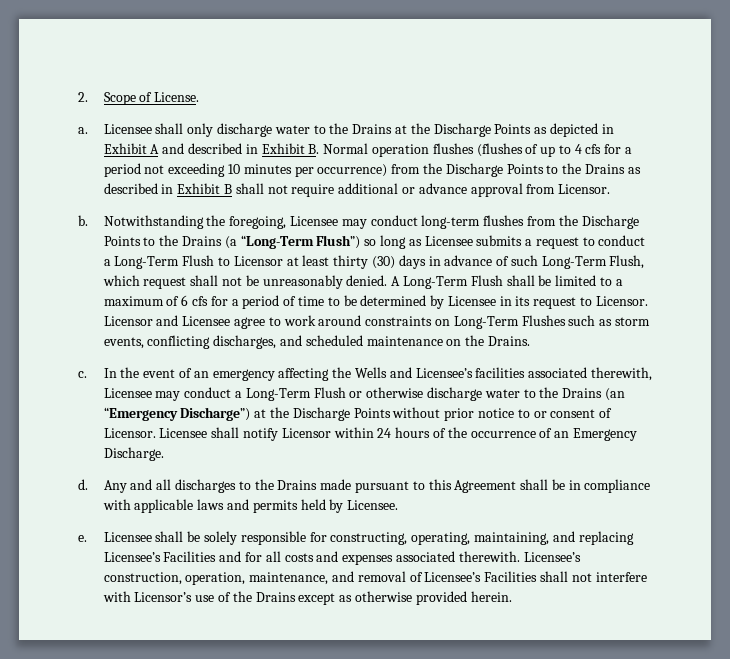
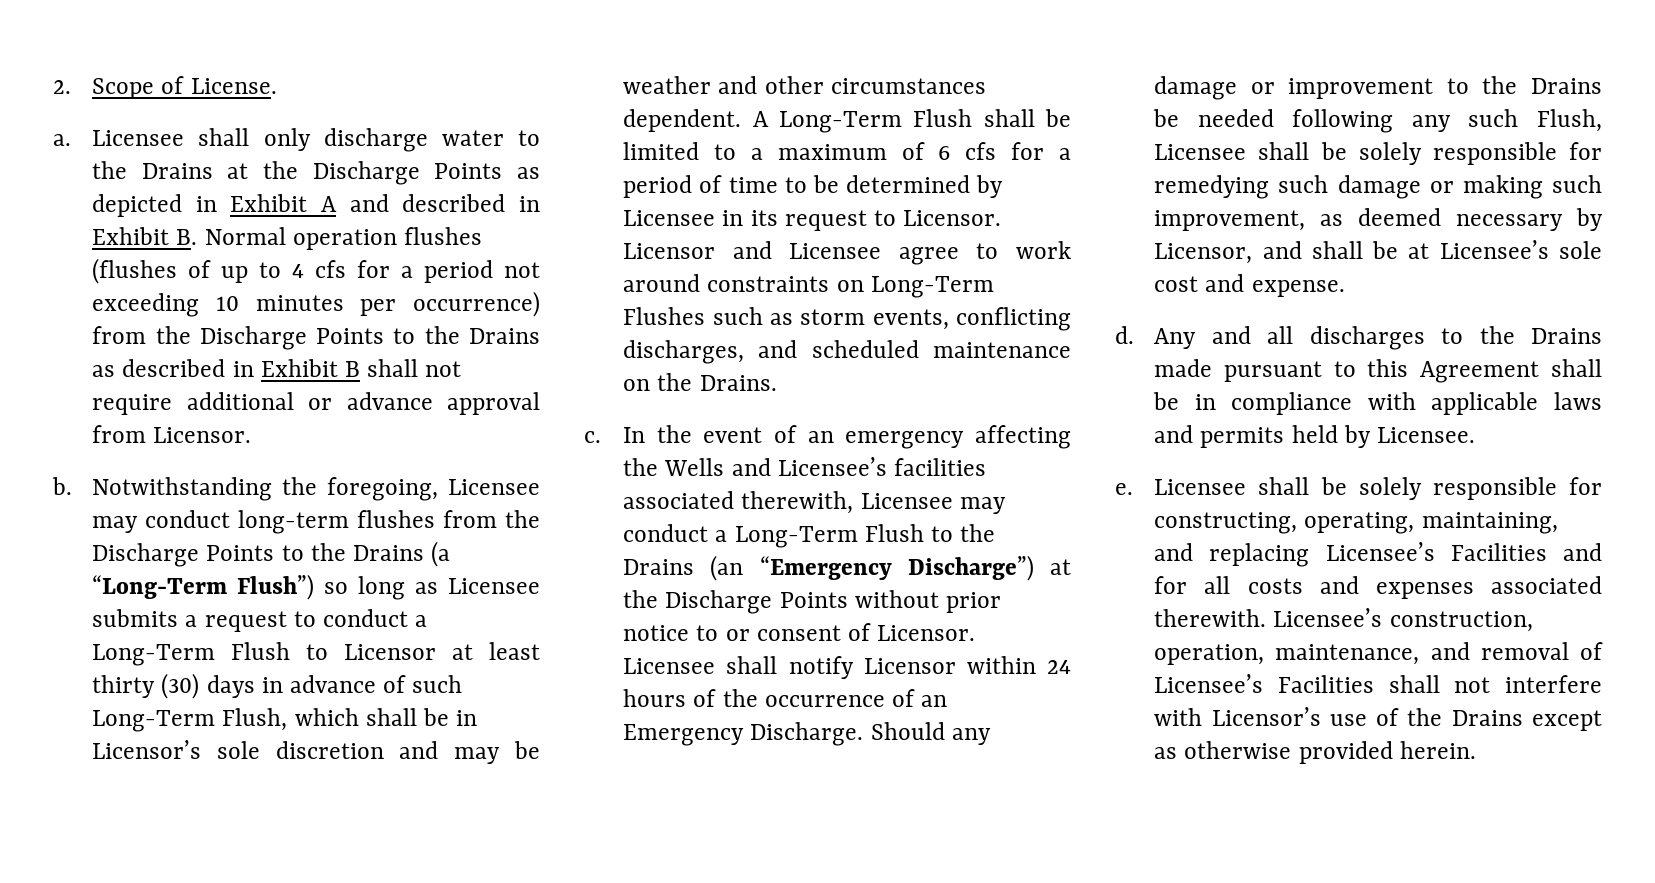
- Notwithstanding the foregoing, Licensee may conduct long-term flushes from the Discharge Points to the Drains (a “Long-Term Flush”) so long as Licensee submits a request to conduct a Long-Term Flush to Licensor at least thirty (30) days in advance of such Long-Term Flush, which request shall not be unreasonably denied.
+ Notwithstanding the foregoing, Licensee may conduct long-term flushes from the Discharge Points to the Drains (a “Long-Term Flush”) so long as Licensee submits a request to conduct a Long-Term Flush to Licensor at least thirty (30) days in advance of such Long-Term Flush, which shall be in Licensor’s sole discretion and may be weather and other circumstances dependent.
- In the event of an emergency affecting the Wells and Licensee’s facilities associated therewith, Licensee may conduct a Long-Term Flush or otherwise discharge water to the Drains (an “Emergency Discharge”) at the Discharge Points without prior notice to or consent of Licensor.
+ In the event of an emergency affecting the Wells and Licensee’s facilities associated therewith, Licensee may conduct a Long-Term Flush to the Drains (an “Emergency Discharge”) at the Discharge Points without prior notice to or consent of Licensor.
+ Should any damage or improvement to the Drains be needed following any such Flush, Licensee shall be solely responsible for remedying such damage or making such improvement, as deemed necessary by Licensor, and shall be at Licensee’s sole cost and expense.

